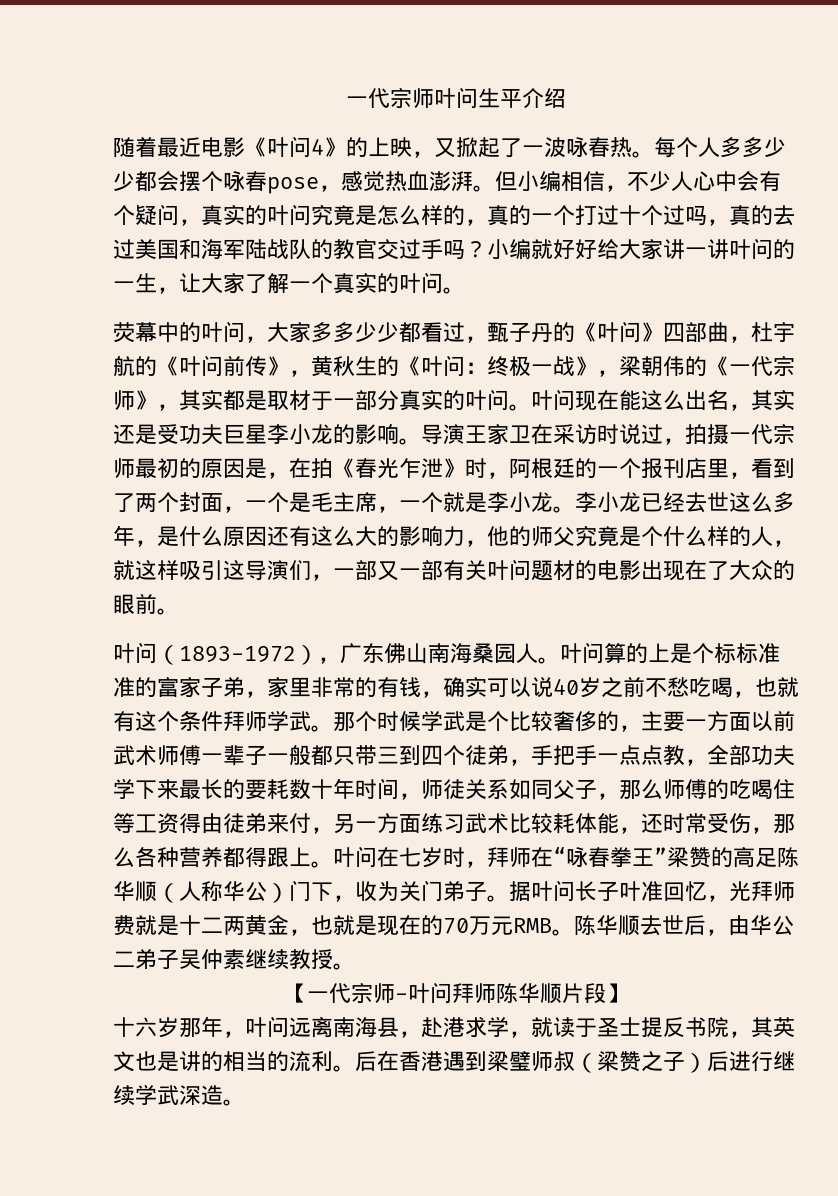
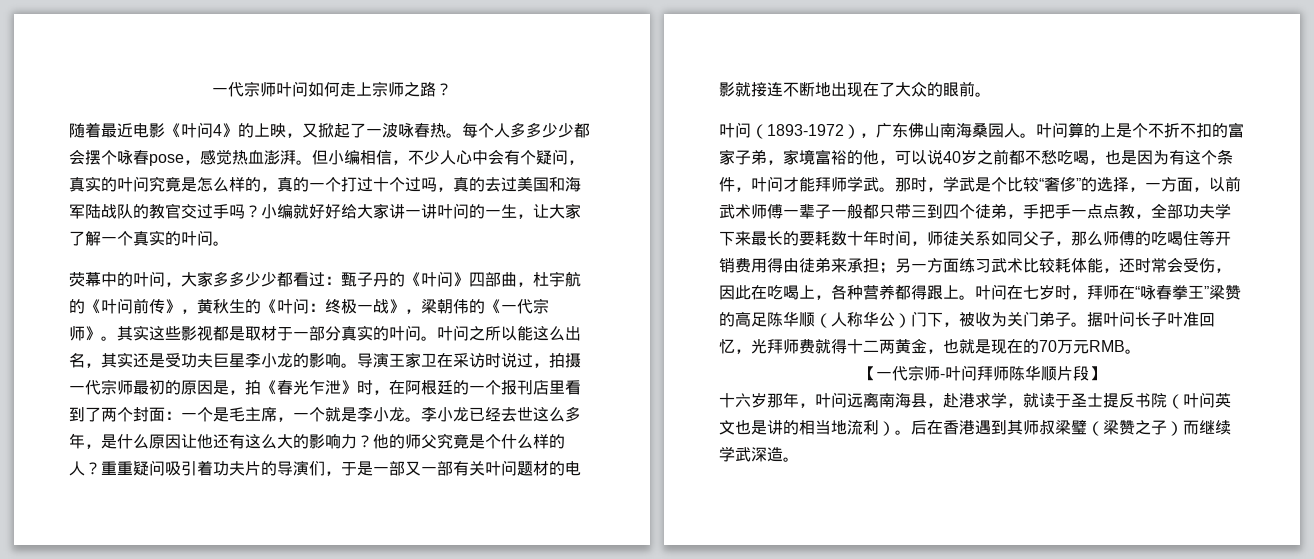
- 一代宗师叶问生平介绍
+ 一代宗师叶问如何走上宗师之路？
- 荧幕中的叶问，大家多多少少都看过，甄子丹的《叶问》四部曲，杜宇航的《叶问前传》，黄秋生的《叶问：终极一战》，梁朝伟的《一代宗师》，其实都是取材于一部分真实的叶问。
+ 荧幕中的叶问，大家多多少少都看过：甄子丹的《叶问》四部曲，杜宇航的《叶问前传》，黄秋生的《叶问：终极一战》，梁朝伟的《一代宗师》。其实这些影视都是取材于一部分真实的叶问。
- 叶问现在能这么出名，其实还是受功夫巨星李小龙的影响。
+ 叶问之所以能这么出名，其实还是受功夫巨星李小龙的影响。
- 导演王家卫在采访时说过，拍摄一代宗师最初的原因是，在拍《春光乍泄》时，阿根廷的一个报刊店里，看到了两个封面，一个是毛主席，一个就是李小龙。
+ 导演王家卫在采访时说过，拍摄一代宗师最初的原因是，拍《春光乍泄》时，在阿根廷的一个报刊店里看到了两个封面：一个是毛主席，一个就是李小龙。
- 李小龙已经去世这么多年，是什么原因还有这么大的影响力，他的师父究竟是个什么样的人，就这样吸引这导演们，一部又一部有关叶问题材的电影出现在了大众的眼前。
+ 李小龙已经去世这么多年，是什么原因让他还有这么大的影响力？他的师父究竟是个什么样的人？重重疑问吸引着功夫片的导演们，于是一部又一部有关叶问题材的电影就接连不断地出现在了大众的眼前。
- 叶问算的上是个标标准准的富家子弟，家里非常的有钱，确实可以说40岁之前不愁吃喝，也就有这个条件拜师学武。
+ 叶问算的上是个不折不扣的富家子弟，家境富裕的他，可以说40岁之前都不愁吃喝，也是因为有这个条件，叶问才能拜师学武。
- 那个时候学武是个比较奢侈的，主要一方面以前武术师傅一辈子一般都只带三到四个徒弟，手把手一点点教，全部功夫学下来最长的要耗数十年时间，师徒关系如同父子，那么师傅的吃喝住等工资得由徒弟来付，另一方面练习武术比较耗体能，还时常受伤，那么各种营养都得跟上。
+ 那时，学武是个比较“奢侈”的选择，一方面，以前武术师傅一辈子一般都只带三到四个徒弟，手把手一点点教，全部功夫学下来最长的要耗数十年时间，师徒关系如同父子，那么师傅的吃喝住等开销费用得由徒弟来承担；另一方面练习武术比较耗体能，还时常会受伤，因此在吃喝上，各种营养都得跟上。
- 叶问在七岁时，拜师在“咏春拳王”梁赞的高足陈华顺（人称华公）门下，收为关门弟子。
+ 叶问在七岁时，拜师在“咏春拳王”梁赞的高足陈华顺（人称华公）门下，被收为关门弟子。
- 据叶问长子叶准回忆，光拜师费就是十二两黄金，也就是现在的70万元RMB。陈华顺去世后，由华公二弟子吴仲素继续教授。
+ 据叶问长子叶准回忆，光拜师费就得十二两黄金，也就是现在的70万元RMB。
- 十六岁那年，叶问远离南海县，赴港求学，就读于圣士提反书院，其英文也是讲的相当的流利。
+ 十六岁那年，叶问远离南海县，赴港求学，就读于圣士提反书院（叶问英文也是讲的相当地流利）。
- 后在香港遇到梁璧师叔（梁赞之子）后进行继续学武深造。
+ 后在香港遇到其师叔梁璧（梁赞之子）而继续学武深造。

